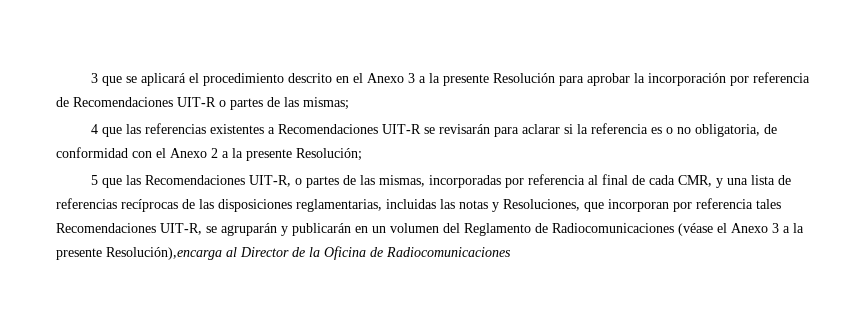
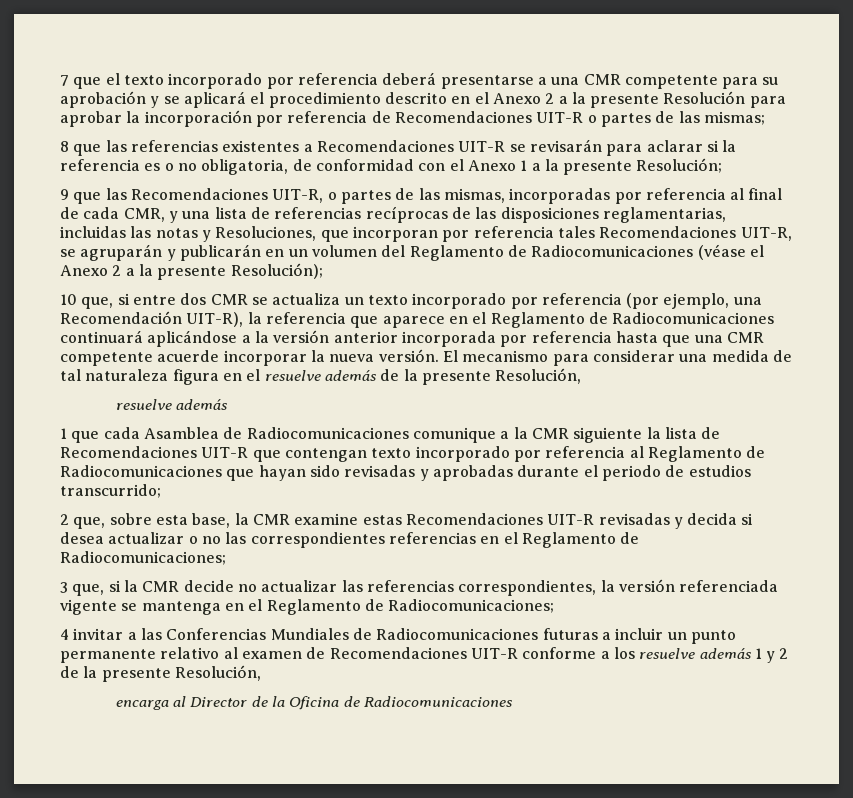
- 3 que se aplicará el procedimiento descrito en el Anexo 3 a la presente Resolución para aprobar la incorporación por referencia de Recomendaciones UIT-R o partes de las mismas;
+ 7 que el texto incorporado por referencia deberá presentarse a una CMR competente para su aprobación y se aplicará el procedimiento descrito en el Anexo 2 a la presente Resolución para aprobar la incorporación por referencia de Recomendaciones UIT-R o partes de las mismas;
- 4 que las referencias existentes a Recomendaciones UIT-R se revisarán para aclarar si la referencia es o no obligatoria, de conformidad con el Anexo 2 a la presente Resolución;
+ 8 que las referencias existentes a Recomendaciones UIT-R se revisarán para aclarar si la referencia es o no obligatoria, de conformidad con el Anexo 1 a la presente Resolución;
- 5 que las Recomendaciones UIT-R, o partes de las mismas, incorporadas por referencia al final de cada CMR, y una lista de referencias recíprocas de las disposiciones reglamentarias, incluidas las notas y Resoluciones, que incorporan por referencia tales Recomendaciones UIT-R, se agruparán y publicarán en un volumen del Reglamento de Radiocomunicaciones (véase el Anexo 3 a la presente Resolución),encarga al Director de la Oficina de Radiocomunicaciones
+ 9 que las Recomendaciones UIT-R, o partes de las mismas, incorporadas por referencia al final de cada CMR, y una lista de referencias recíprocas de las disposiciones reglamentarias, incluidas las notas y Resoluciones, que incorporan por referencia tales Recomendaciones UIT-R, se agruparán y publicarán en un volumen del Reglamento de Radiocomunicaciones (véase el Anexo 2 a la presente Resolución);
+ 10 que, si entre dos CMR se actualiza un texto incorporado por referencia (por ejemplo, una Recomendación UIT-R), la referencia que aparece en el Reglamento de Radiocomunicaciones continuará aplicándose a la versión anterior incorporada por referencia hasta que una CMR competente acuerde incorporar la nueva versión. El mecanismo para considerar una medida de tal naturaleza figura en el resuelve además de la presente Resolución,
+ resuelve además
+ 1 que cada Asamblea de Radiocomunicaciones comunique a la CMR siguiente la lista de Recomendaciones UIT-R que contengan texto incorporado por referencia al Reglamento de Radiocomunicaciones que hayan sido revisadas y aprobadas durante el periodo de estudios transcurrido;
+ 2 que, sobre esta base, la CMR examine estas Recomendaciones UIT-R revisadas y decida si desea actualizar o no las correspondientes referencias en el Reglamento de Radiocomunicaciones;
+ 3 que, si la CMR decide no actualizar las referencias correspondientes, la versión referenciada vigente se mantenga en el Reglamento de Radiocomunicaciones;
+ 4 invitar a las Conferencias Mundiales de Radiocomunicaciones futuras a incluir un punto permanente relativo al examen de Recomendaciones UIT-R conforme a los resuelve además 1 y 2 de la presente Resolución,
+ encarga al Director de la Oficina de Radiocomunicaciones

